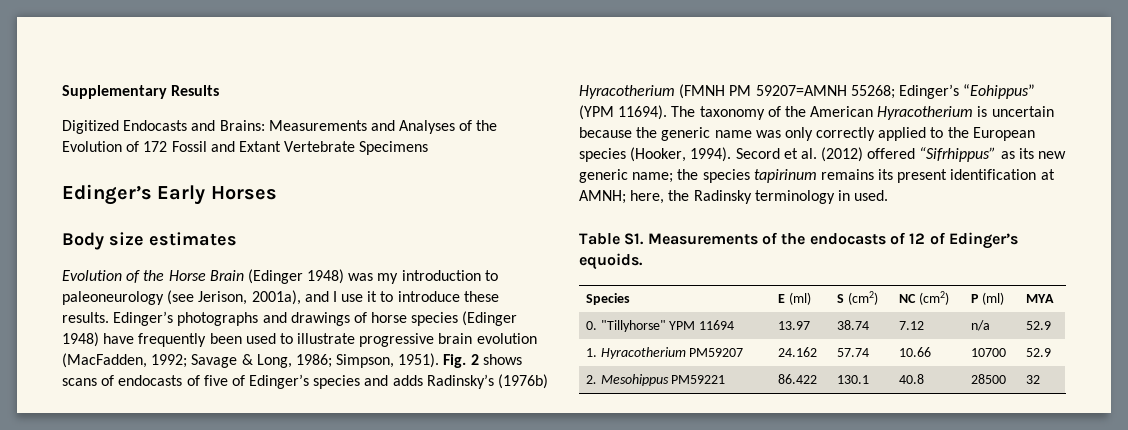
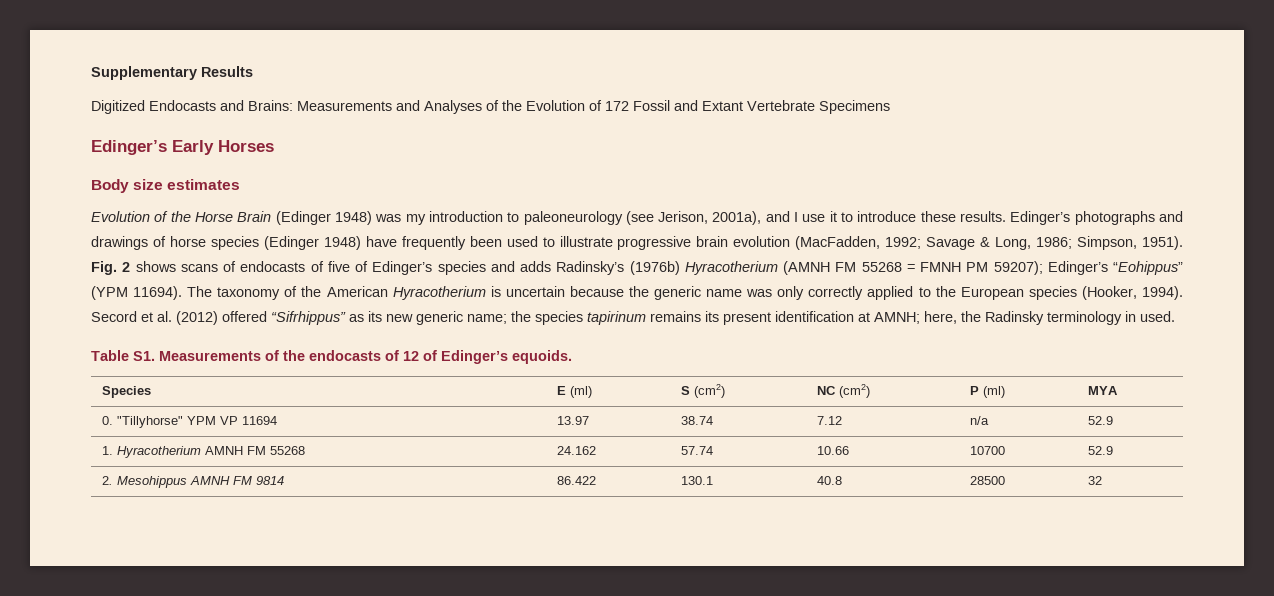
- Fig. 2 shows scans of endocasts of five of Edinger’s species and adds Radinsky’s (1976b) Hyracotherium (FMNH PM 59207=AMNH 55268; Edinger’s “Eohippus” (YPM 11694).
+ Fig. 2 shows scans of endocasts of five of Edinger’s species and adds Radinsky’s (1976b) Hyracotherium (AMNH FM 55268 = FMNH PM 59207); Edinger’s “Eohippus” (YPM 11694).
- 0. "Tillyhorse" YPM 11694 | 13.97 | 38.74 | 7.12 | n/a | 52.9
+ 0. "Tillyhorse" YPM VP 11694 | 13.97 | 38.74 | 7.12 | n/a | 52.9
- 1. Hyracotherium PM59207 | 24.162 | 57.74 | 10.66 | 10700 | 52.9
+ 1. Hyracotherium AMNH FM 55268 | 24.162 | 57.74 | 10.66 | 10700 | 52.9
- 2. Mesohippus PM59221 | 86.422 | 130.1 | 40.8 | 28500 | 32
+ 2. Mesohippus AMNH FM 9814 | 86.422 | 130.1 | 40.8 | 28500 | 32

